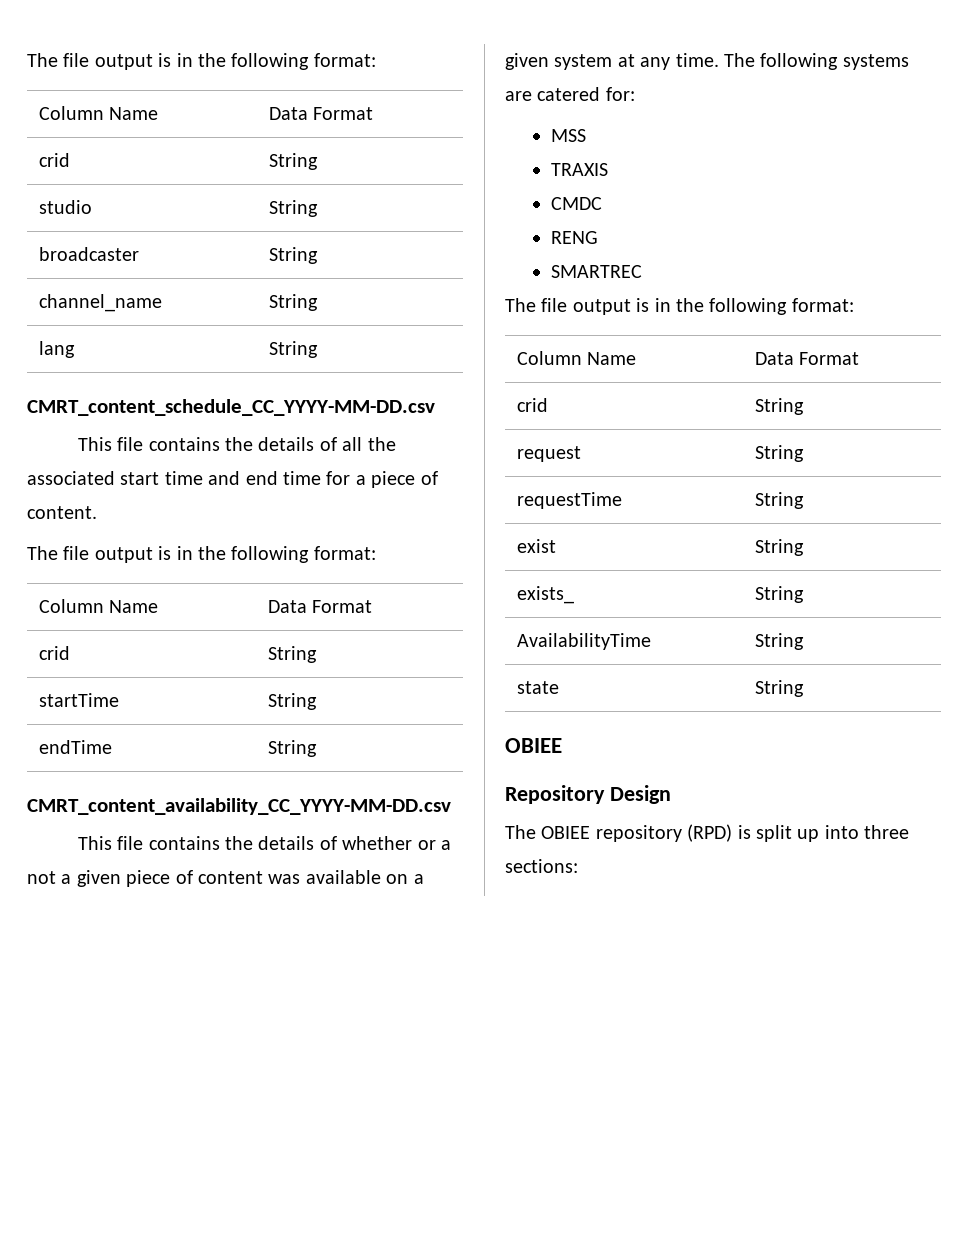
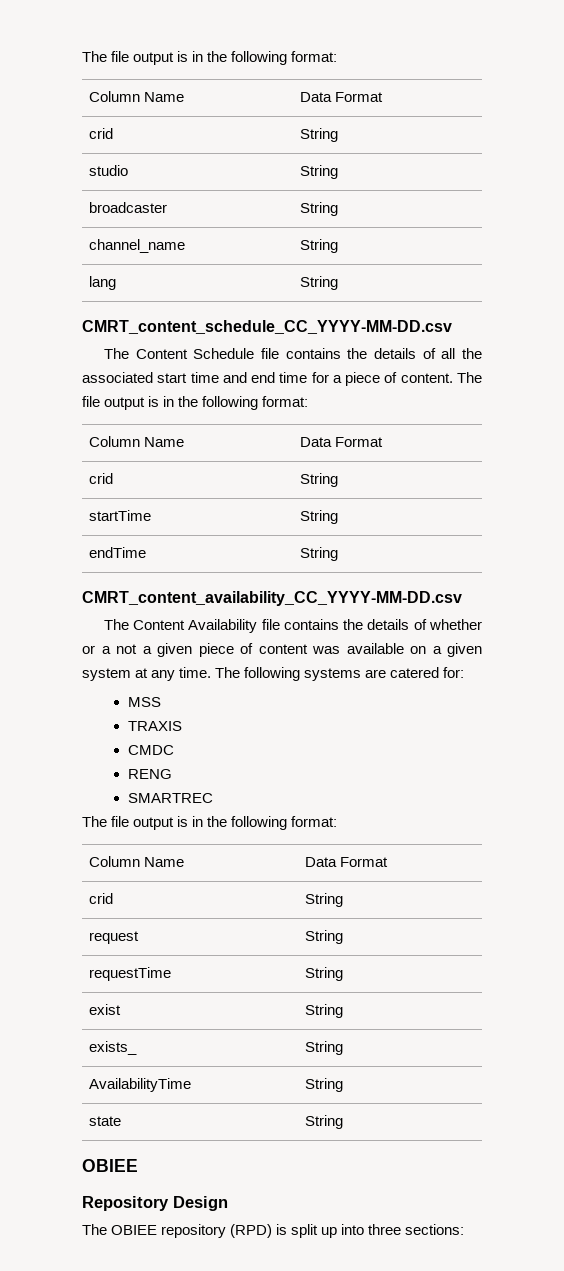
- This file contains the details of all the associated start time and end time for a piece of content.
- The file output is in the following format:
+ The Content Schedule file contains the details of all the associated start time and end time for a piece of content. The file output is in the following format:
- This file contains the details of whether or a not a given piece of content was available on a given system at any time.
+ The Content Availability file contains the details of whether or a not a given piece of content was available on a given system at any time.

